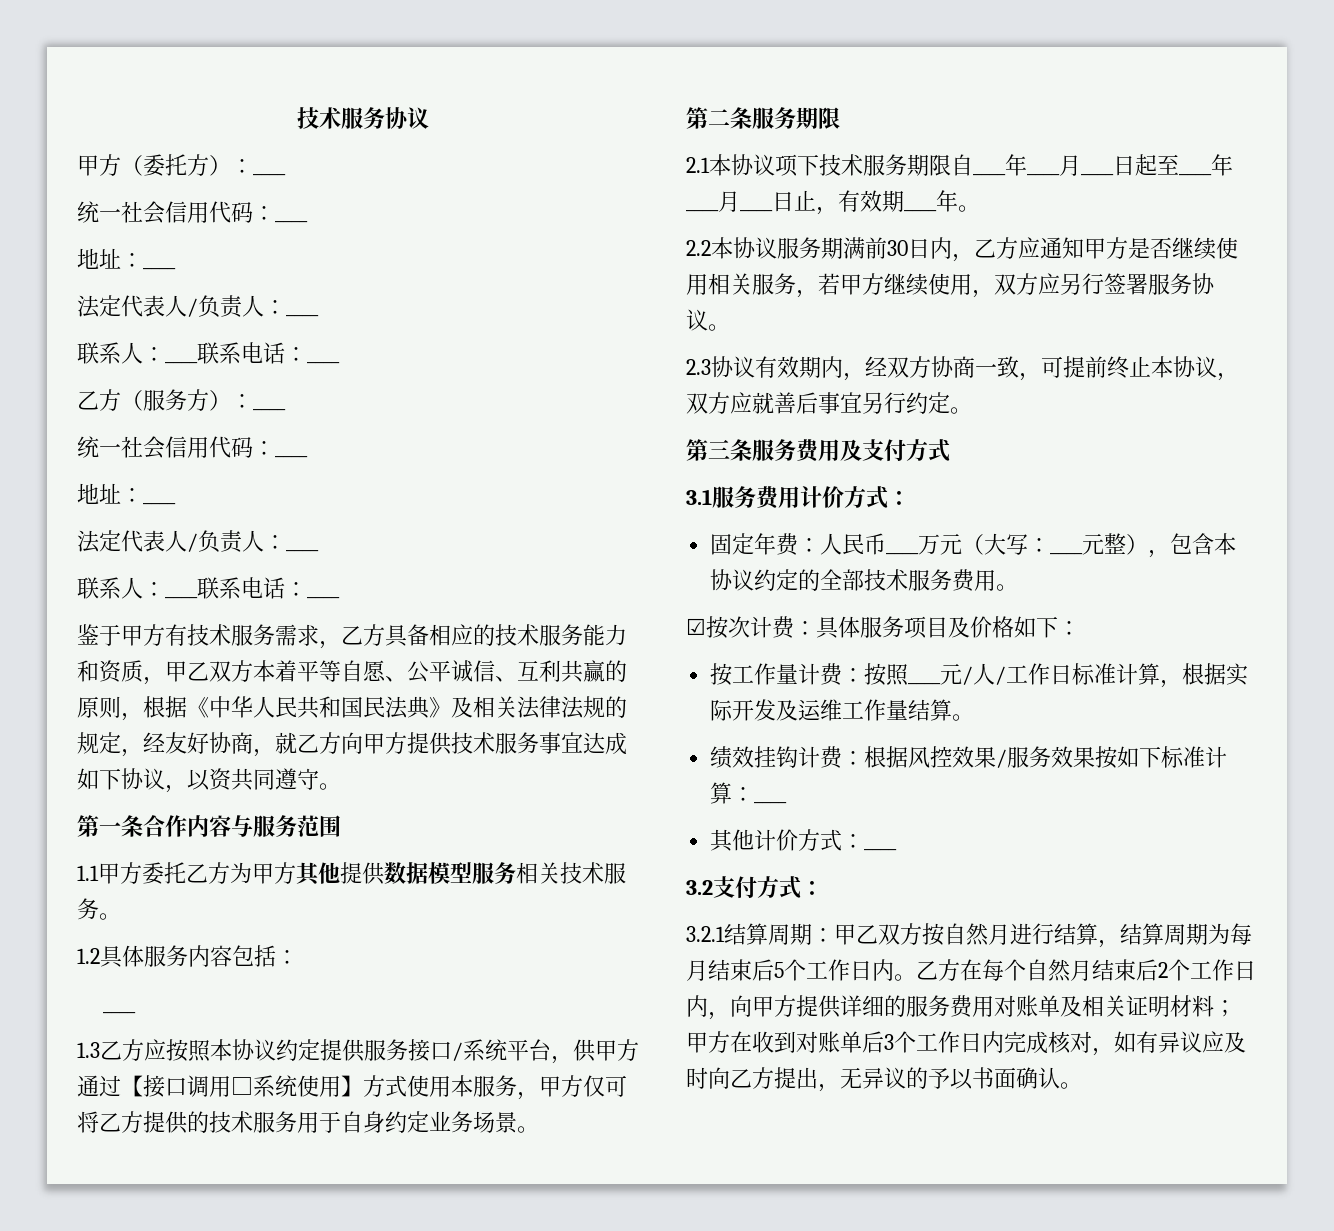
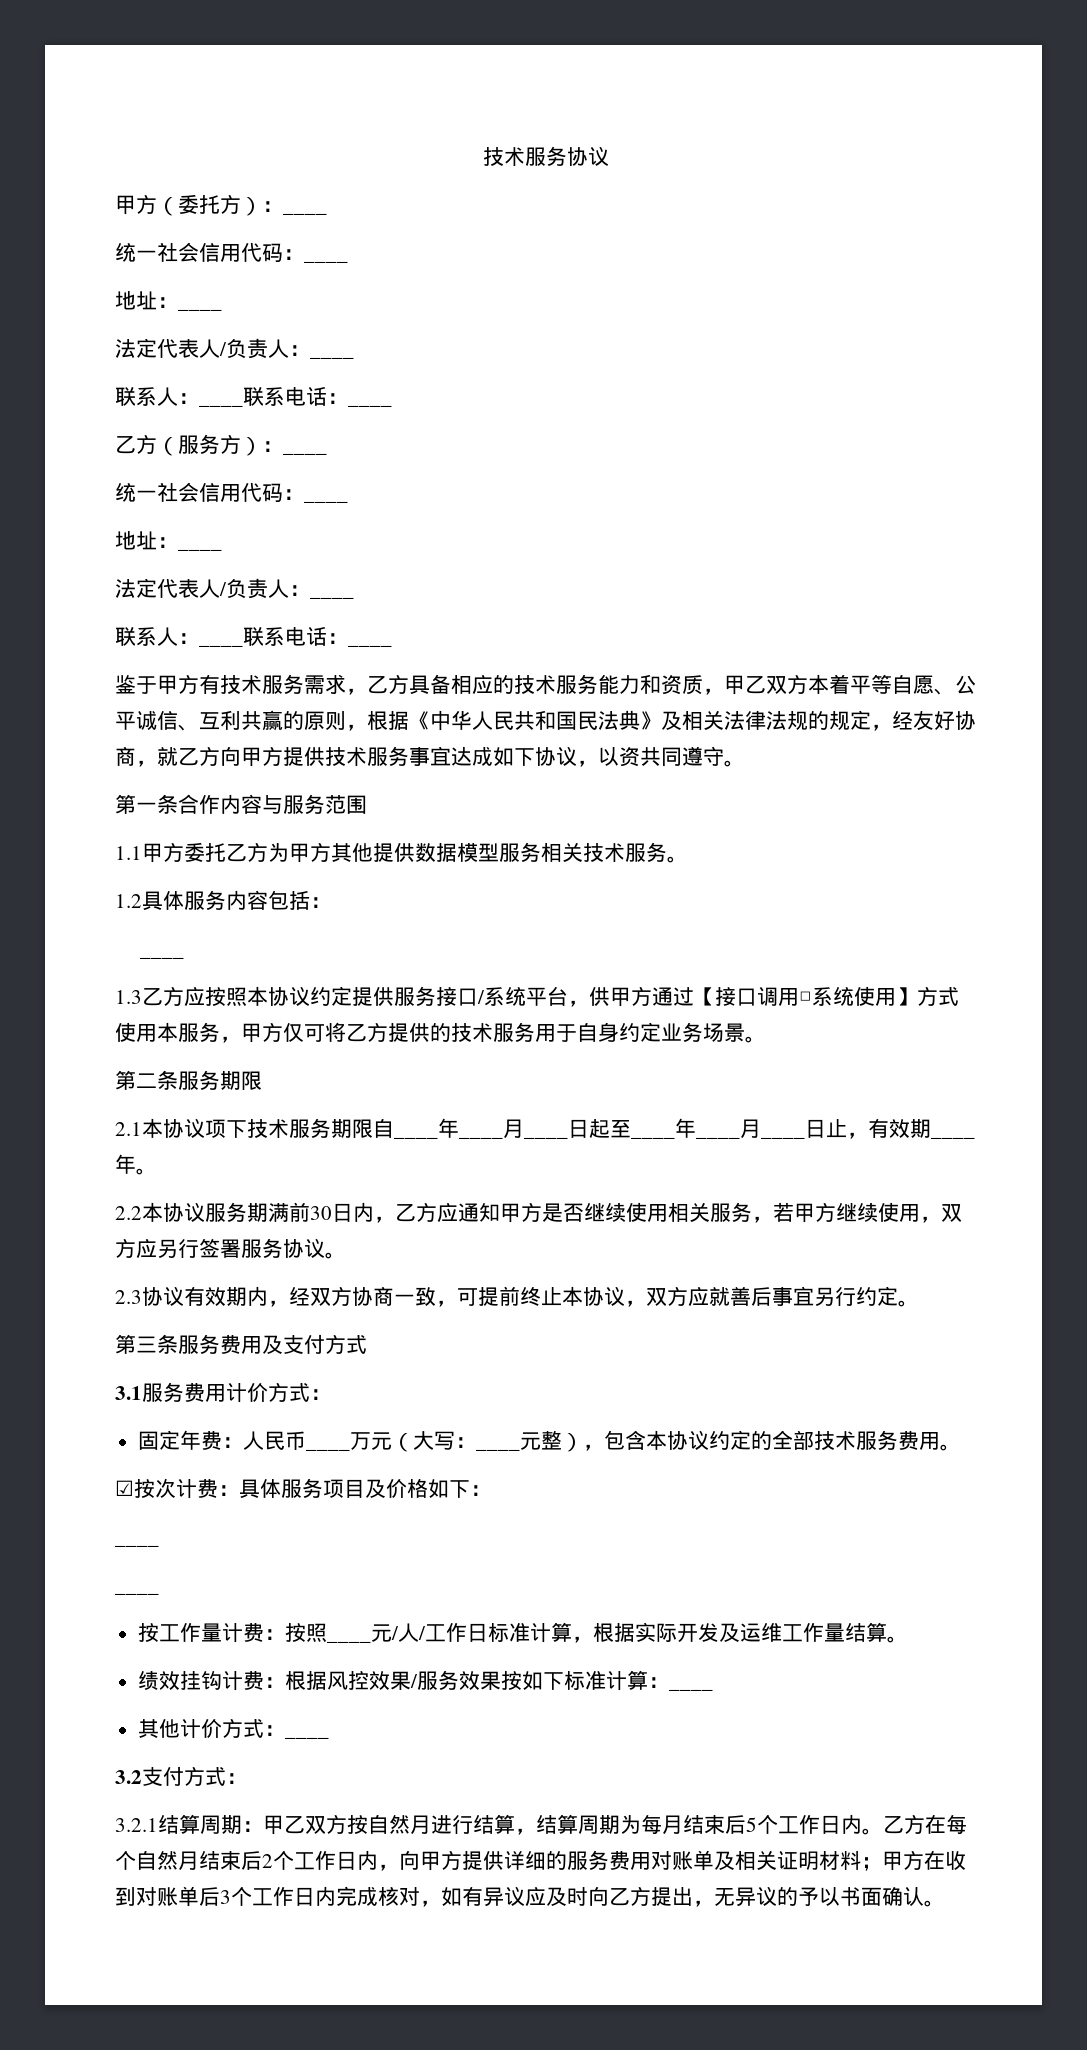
  ☑按次计费：具体服务项目及价格如下：
+ ____
+ ____

